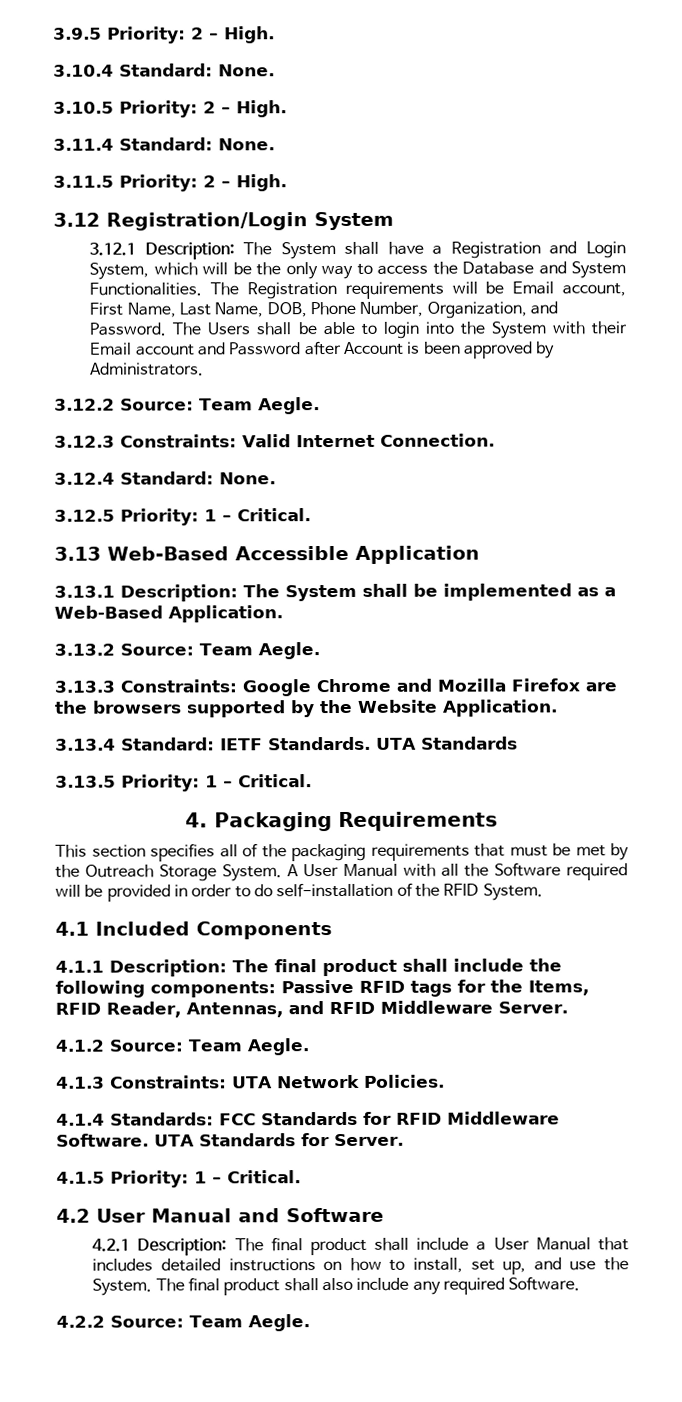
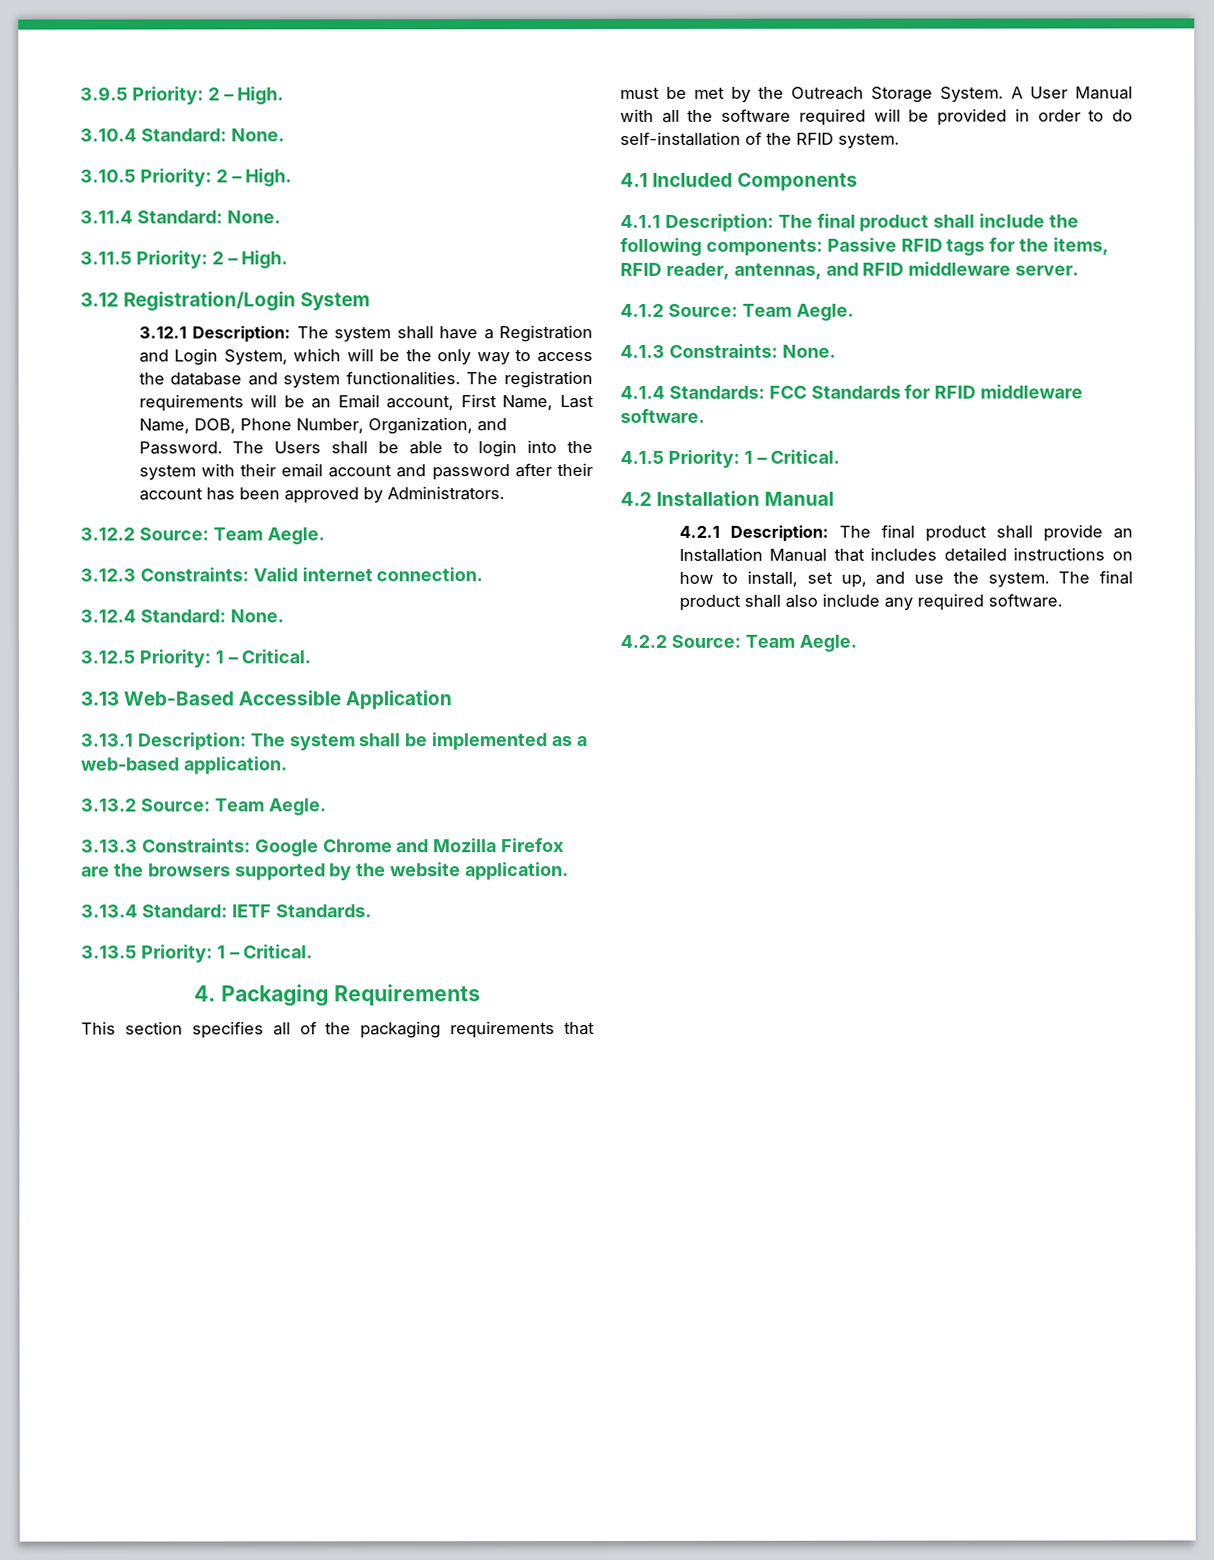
- 3.12.1 Description: The System shall have a Registration and Login System, which will be the only way to access the Database and System Functionalities. The Registration requirements will be Email account, First Name, Last Name, DOB, Phone Number, Organization, and Password.
+ 3.12.1 Description: The system shall have a Registration and Login System, which will be the only way to access the database and system functionalities. The registration requirements will be an Email account, First Name, Last Name, DOB, Phone Number, Organization, and Password.
- The Users shall be able to login into the System with their Email account and Password after Account is been approved by Administrators.
+ The Users shall be able to login into the system with their email account and password after their account has been approved by Administrators.
- 3.12.3 Constraints: Valid Internet Connection.
+ 3.12.3 Constraints: Valid internet connection.
- 3.13.1 Description: The System shall be implemented as a Web-Based Application.
+ 3.13.1 Description: The system shall be implemented as a web-based application.
- 3.13.3 Constraints: Google Chrome and Mozilla Firefox are the browsers supported by the Website Application.
+ 3.13.3 Constraints: Google Chrome and Mozilla Firefox are the browsers supported by the website application.
- 3.13.4 Standard: IETF Standards. UTA Standards
+ 3.13.4 Standard: IETF Standards.
- A User Manual with all the Software required will be provided in order to do self-installation of the RFID System.
+ A User Manual with all the software required will be provided in order to do self-installation of the RFID system.
- 4.1.1 Description: The final product shall include the following components: Passive RFID tags for the Items, RFID Reader, Antennas, and RFID Middleware Server.
+ 4.1.1 Description: The final product shall include the following components: Passive RFID tags for the items, RFID reader, antennas, and RFID middleware server.
- 4.1.3 Constraints: UTA Network Policies.
+ 4.1.3 Constraints: None.
- 4.1.4 Standards: FCC Standards for RFID Middleware Software. UTA Standards for Server.
+ 4.1.4 Standards: FCC Standards for RFID middleware software.
- 4.2 User Manual and Software
+ 4.2 Installation Manual
- 4.2.1 Description: The final product shall include a User Manual that includes detailed instructions on how to install, set up, and use the System.
+ 4.2.1 Description: The final product shall provide an Installation Manual that includes detailed instructions on how to install, set up, and use the system.
- The final product shall also include any required Software.
+ The final product shall also include any required software.

